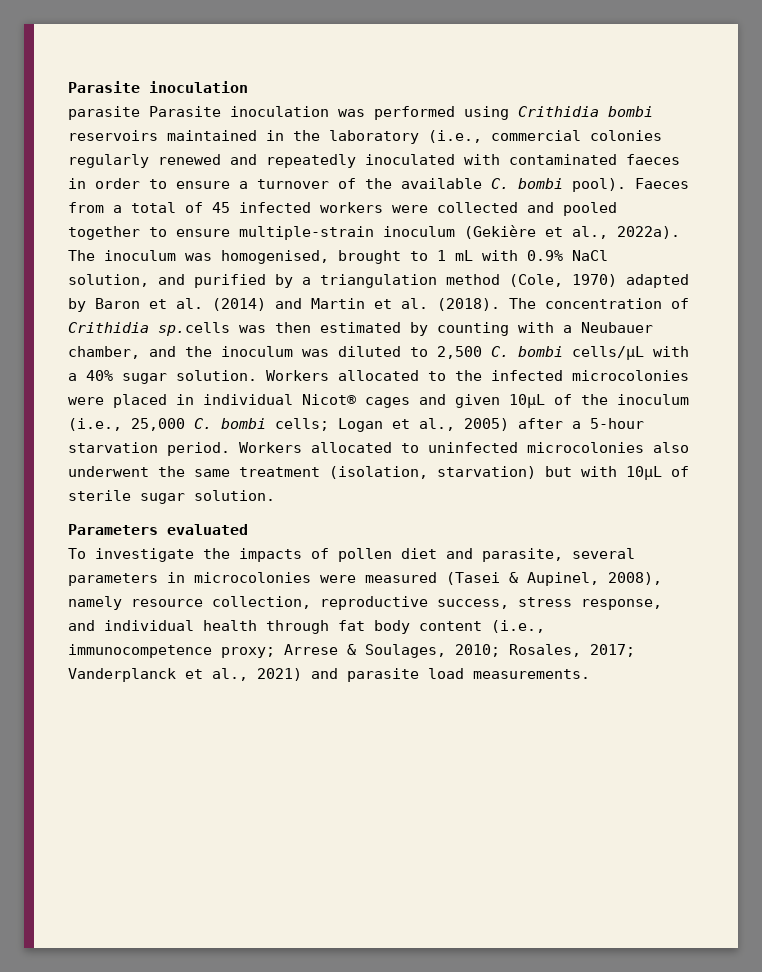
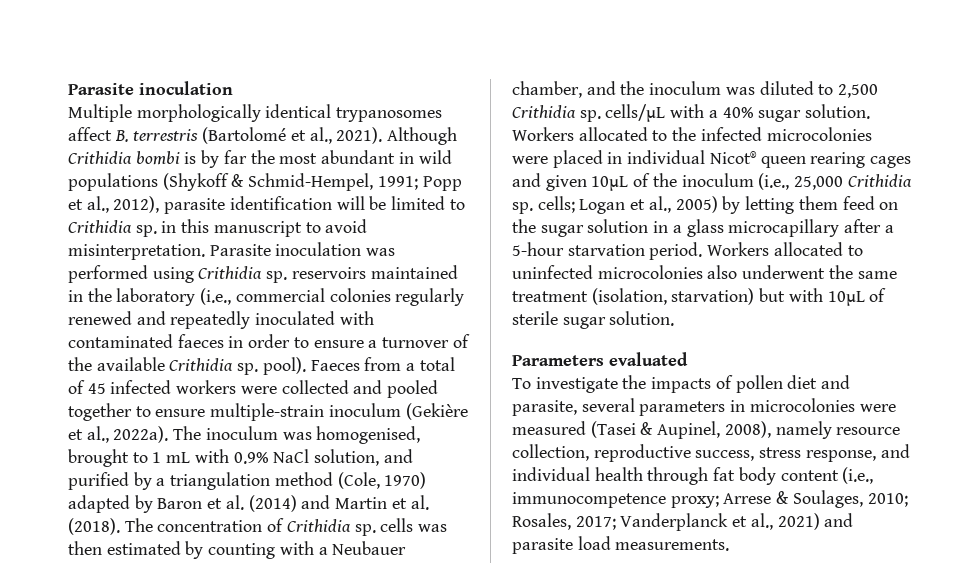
- parasite Parasite inoculation was performed using Crithidia bombi reservoirs maintained in the laboratory (i.e., commercial colonies regularly renewed and repeatedly inoculated with contaminated faeces in order to ensure a turnover of the available C. bombi pool).
+ Multiple morphologically identical trypanosomes affect B. terrestris (Bartolomé et al., 2021). Although Crithidia bombi is by far the most abundant in wild populations (Shykoff & Schmid-Hempel, 1991; Popp et al., 2012), parasite identification will be limited to Crithidia sp. in this manuscript to avoid misinterpretation. Parasite inoculation was performed using Crithidia sp. reservoirs maintained in the laboratory (i.e., commercial colonies regularly renewed and repeatedly inoculated with contaminated faeces in order to ensure a turnover of the available Crithidia sp. pool).
- The concentration of Crithidia sp.cells was then estimated by counting with a Neubauer chamber, and the inoculum was diluted to 2,500 C. bombi cells/µL with a 40% sugar solution.
+ The concentration of Crithidia sp. cells was then estimated by counting with a Neubauer chamber, and the inoculum was diluted to 2,500 Crithidia sp. cells/µL with a 40% sugar solution.
- Workers allocated to the infected microcolonies were placed in individual Nicot® cages and given 10µL of the inoculum (i.e., 25,000 C. bombi cells; Logan et al., 2005) after a 5-hour starvation period.
+ Workers allocated to the infected microcolonies were placed in individual Nicot® queen rearing cages and given 10µL of the inoculum (i.e., 25,000 Crithidia sp. cells; Logan et al., 2005) by letting them feed on the sugar solution in a glass microcapillary after a 5-hour starvation period.

